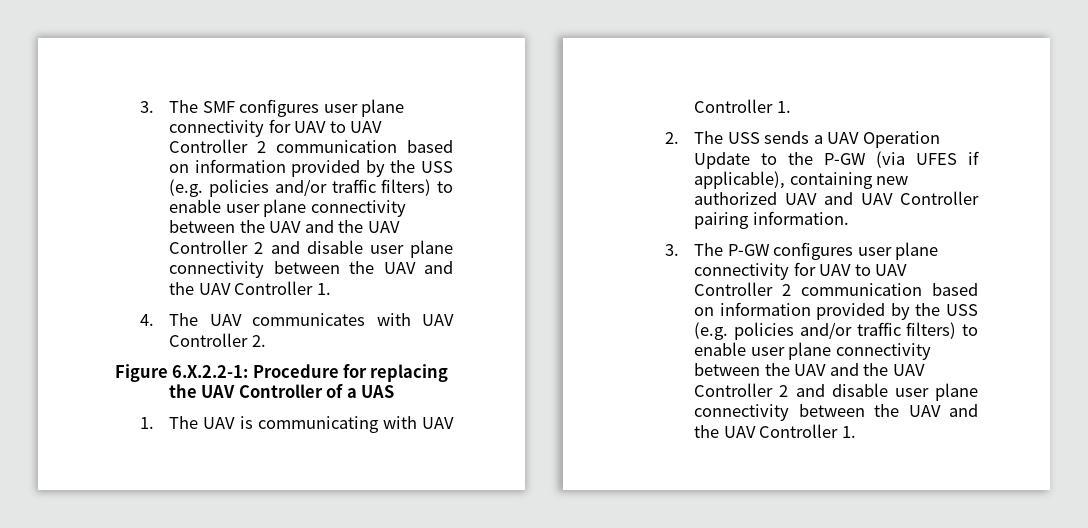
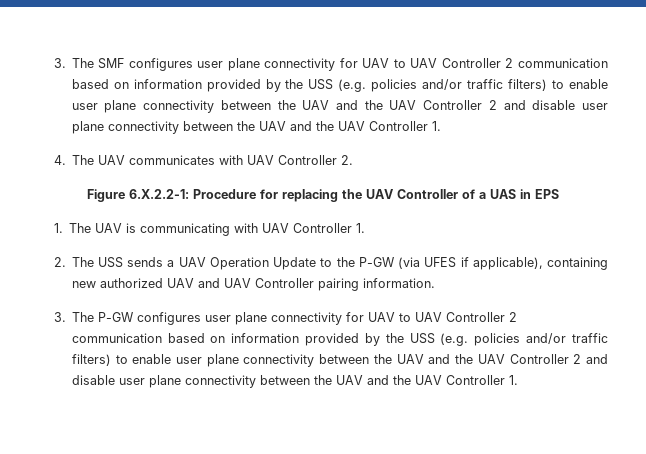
- Figure 6.X.2.2-1: Procedure for replacing the UAV Controller of a UAS
+ Figure 6.X.2.2-1: Procedure for replacing the UAV Controller of a UAS in EPS

